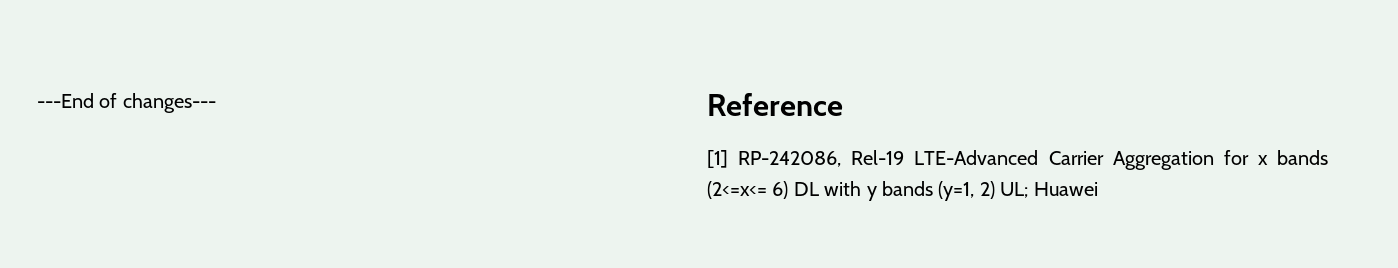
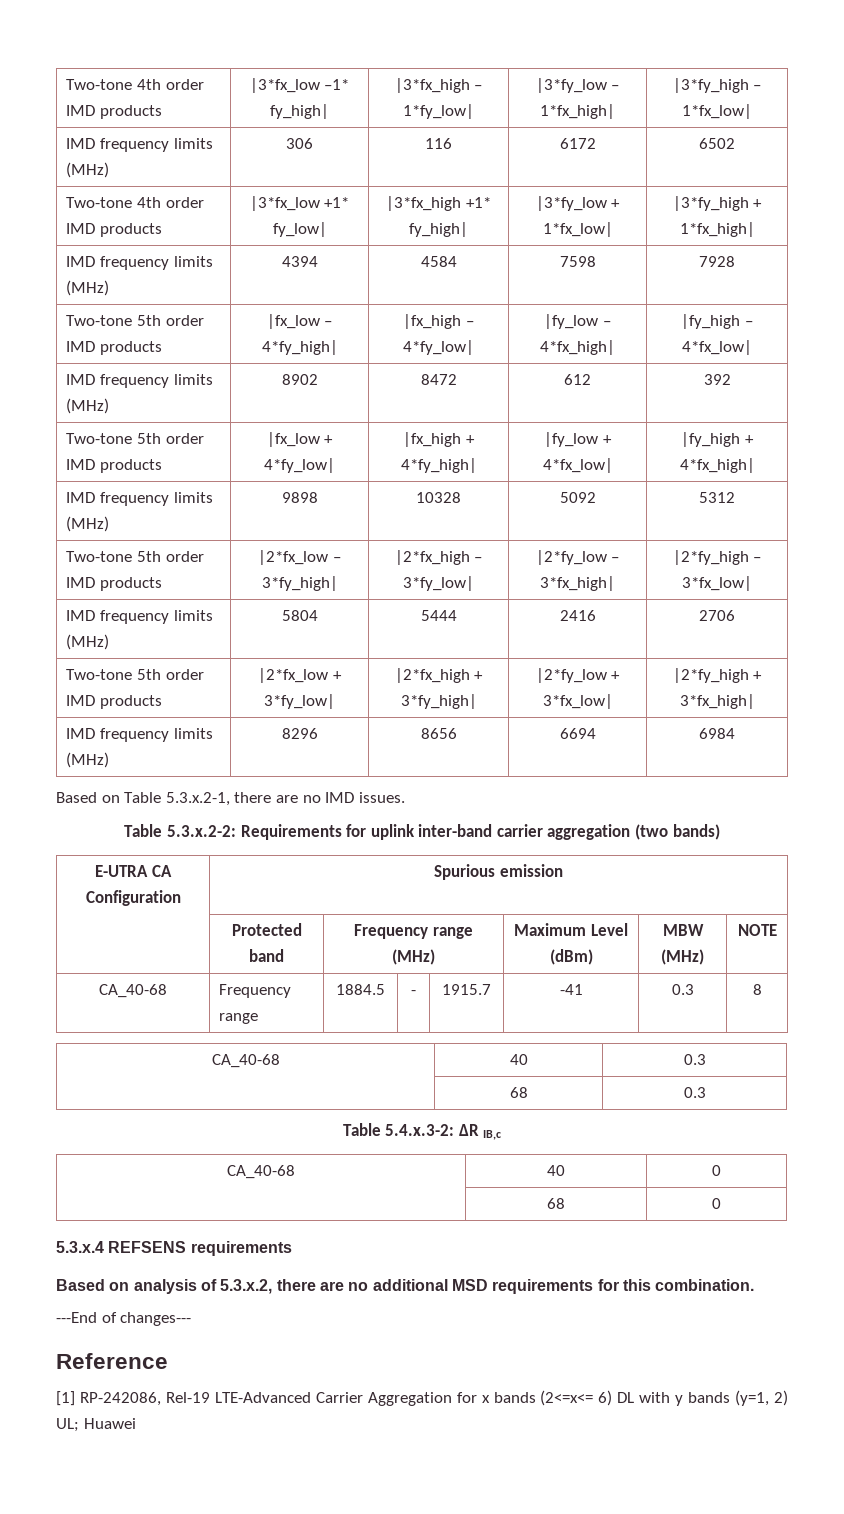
+ Two-tone 4th order IMD products | |3*fx_low –1* fy_high| | |3*fx_high – 1*fy_low| | |3*fy_low – 1*fx_high| | |3*fy_high – 1*fx_low|
+ IMD frequency limits (MHz) | 306 | 116 | 6172 | 6502
+ Two-tone 4th order IMD products | |3*fx_low +1* fy_low| | |3*fx_high +1* fy_high| | |3*fy_low + 1*fx_low| | |3*fy_high + 1*fx_high|
+ IMD frequency limits (MHz) | 4394 | 4584 | 7598 | 7928
+ Two-tone 5th order IMD products | |fx_low – 4*fy_high| | |fx_high – 4*fy_low| | |fy_low – 4*fx_high| | |fy_high – 4*fx_low|
+ IMD frequency limits (MHz) | 8902 | 8472 | 612 | 392
+ Two-tone 5th order IMD products | |fx_low + 4*fy_low| | |fx_high + 4*fy_high| | |fy_low + 4*fx_low| | |fy_high + 4*fx_high|
+ IMD frequency limits (MHz) | 9898 | 10328 | 5092 | 5312
+ Two-tone 5th order IMD products | |2*fx_low – 3*fy_high| | |2*fx_high – 3*fy_low| | |2*fy_low – 3*fx_high| | |2*fy_high – 3*fx_low|
+ IMD frequency limits (MHz) | 5804 | 5444 | 2416 | 2706
+ Two-tone 5th order IMD products | |2*fx_low + 3*fy_low| | |2*fx_high + 3*fy_high| | |2*fy_low + 3*fx_low| | |2*fy_high + 3*fx_high|
+ IMD frequency limits (MHz) | 8296 | 8656 | 6694 | 6984
+ Based on Table 5.3.x.2-1, there are no IMD issues.
+ Table 5.3.x.2-2: Requirements for uplink inter-band carrier aggregation (two bands)
+ E-UTRA CA Configuration | Spurious emission
+ | Protected band | Frequency range (MHz) | Maximum Level (dBm) | MBW (MHz) | NOTE
+ CA_40-68 | Frequency range | 1884.5 | - | 1915.7 | -41 | 0.3 | 8
+ CA_40-68 | 40 | 0.3
+ | 68 | 0.3
+ Table 5.4.x.3-2: ΔR IB,c
+ CA_40-68 | 40 | 0
+ | 68 | 0
+ 5.3.x.4 REFSENS requirements
+ Based on analysis of 5.3.x.2, there are no additional MSD requirements for this combination.

